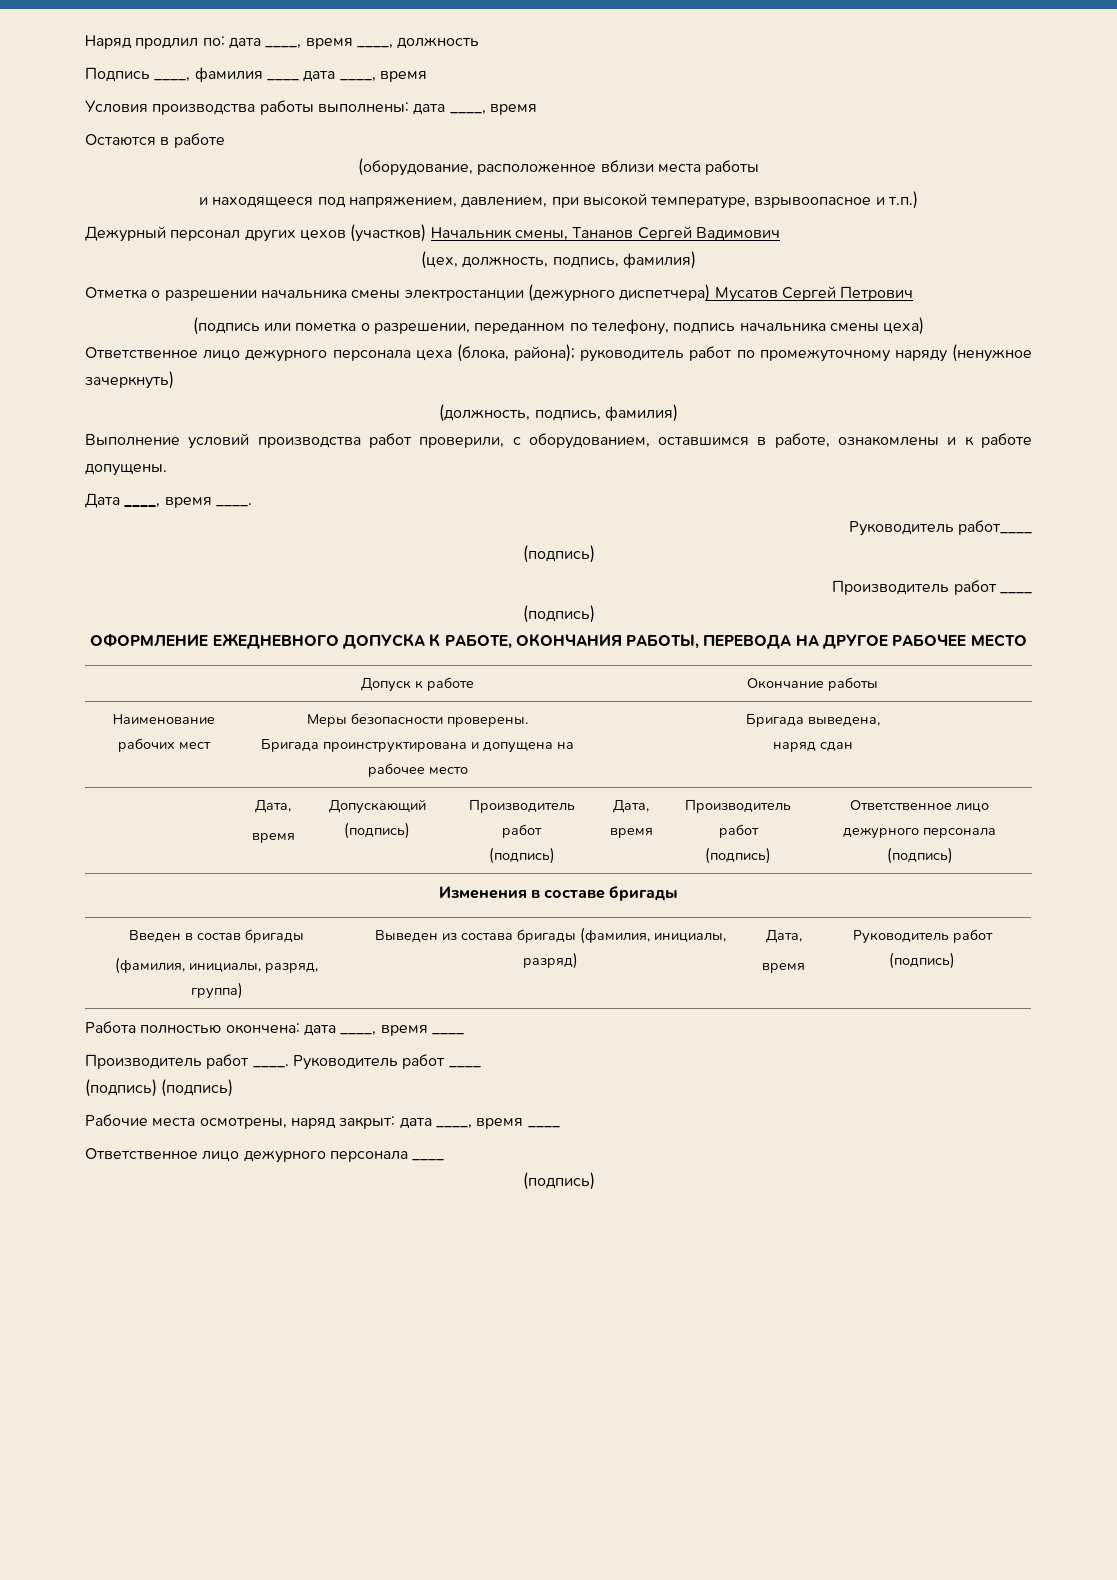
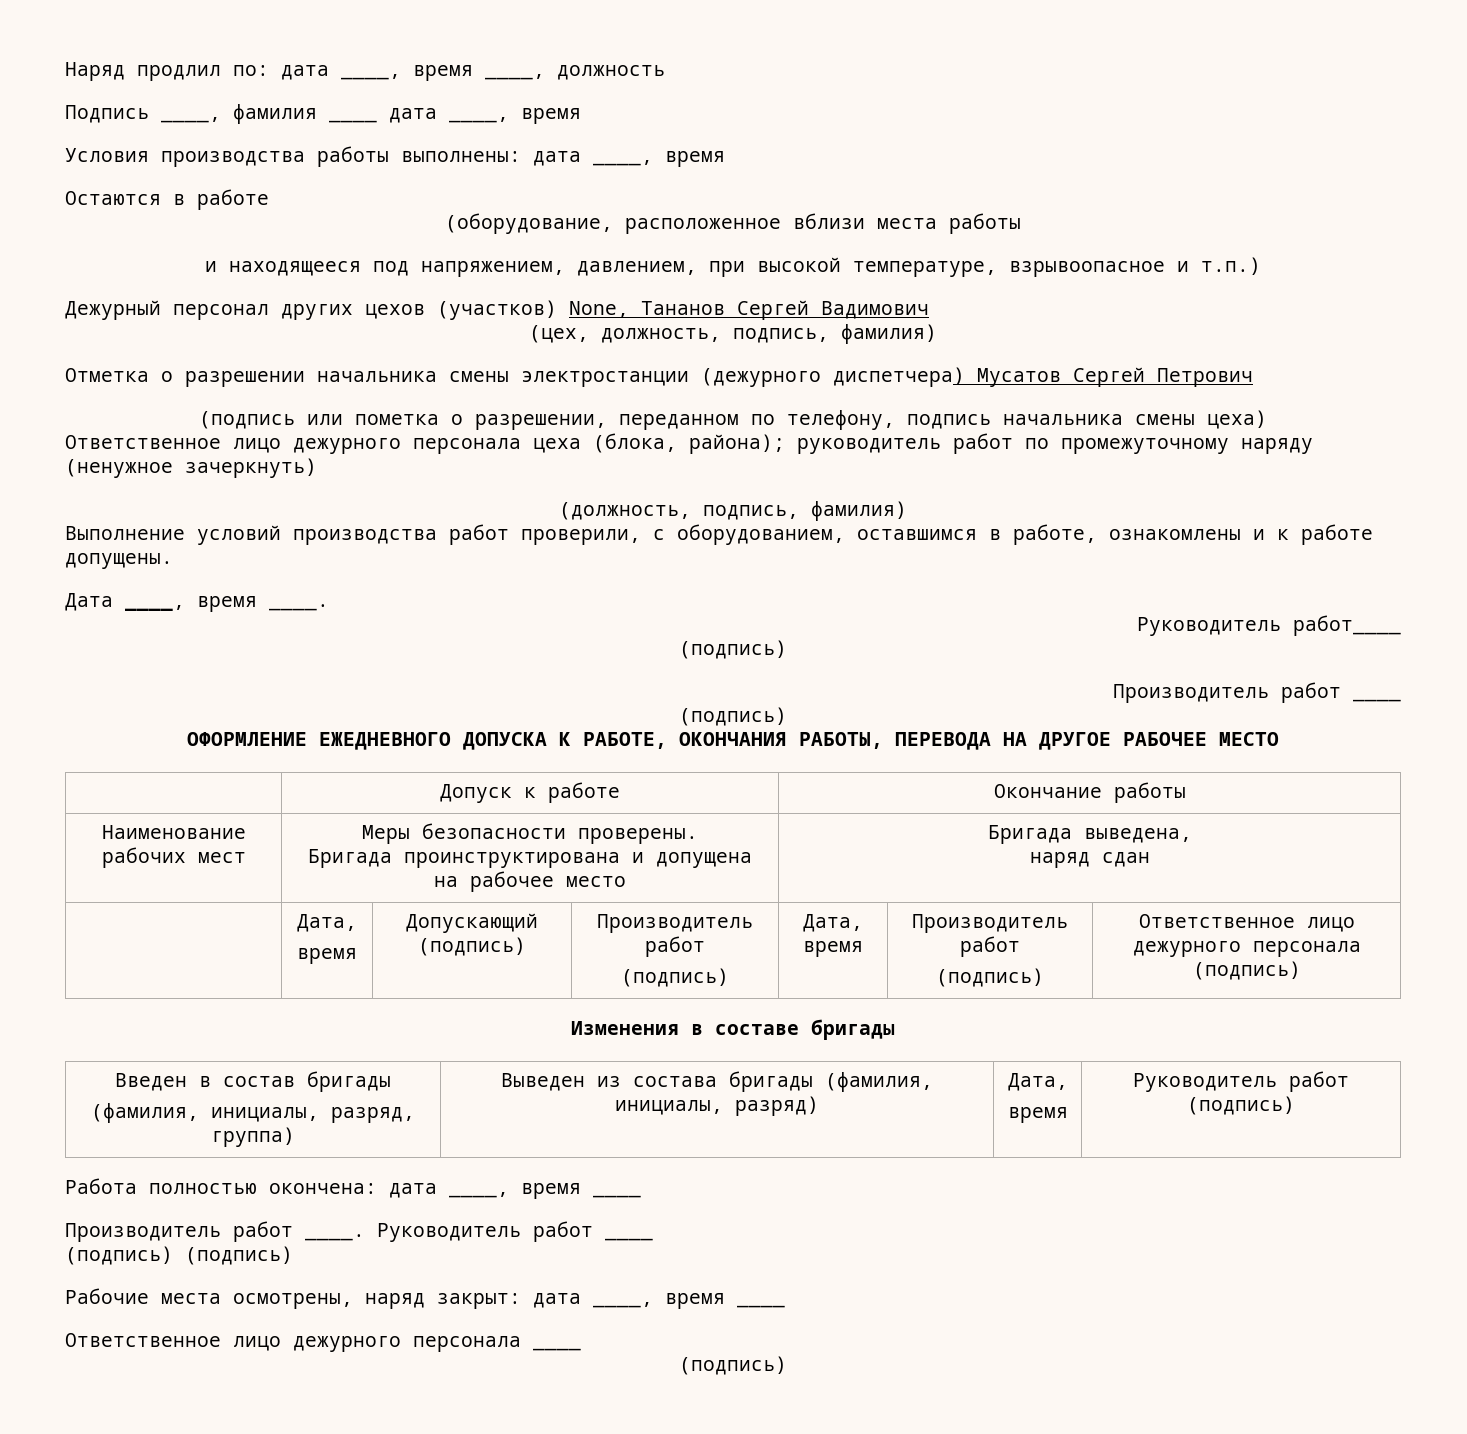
- Дежурный персонал других цехов (участков) Начальник смены, Тананов Сергей Вадимович
+ Дежурный персонал других цехов (участков) None, Тананов Сергей Вадимович

